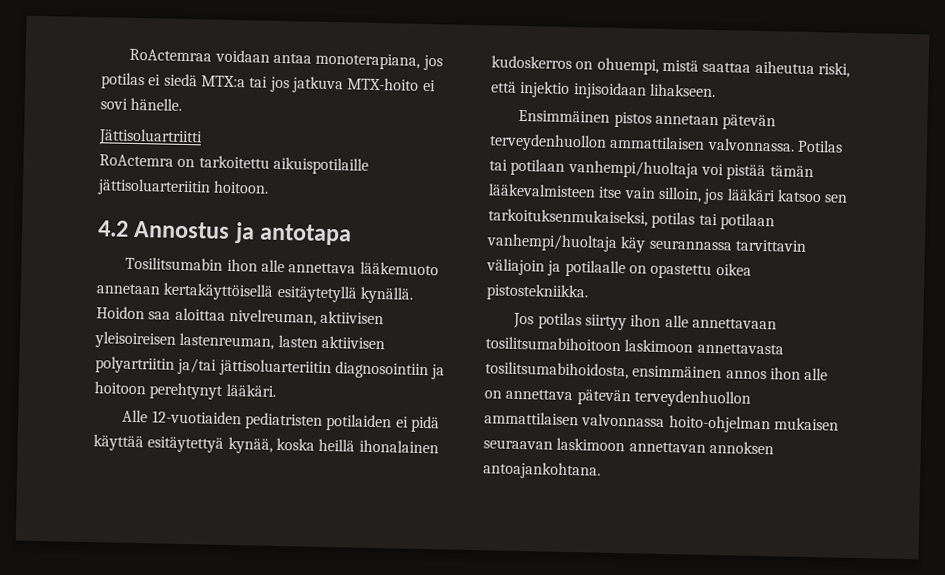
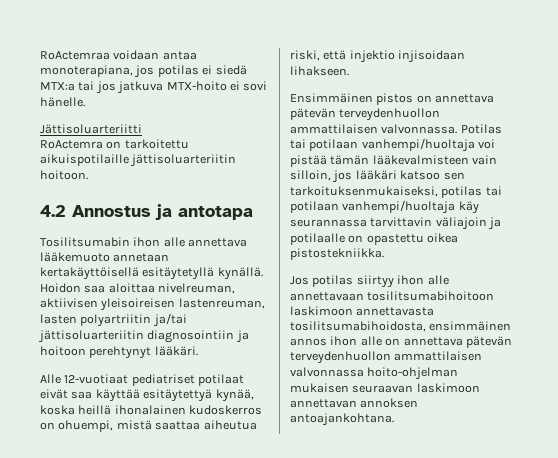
- Jättisoluartriitti
+ Jättisoluarteriitti
- Hoidon saa aloittaa nivelreuman, aktiivisen yleisoireisen lastenreuman, lasten aktiivisen polyartriitin ja/tai jättisoluarteriitin diagnosointiin ja hoitoon perehtynyt lääkäri.
+ Hoidon saa aloittaa nivelreuman, aktiivisen yleisoireisen lastenreuman, lasten polyartriitin ja/tai jättisoluarteriitin diagnosointiin ja hoitoon perehtynyt lääkäri.
- Alle 12-vuotiaiden pediatristen potilaiden ei pidä käyttää esitäytettyä kynää, koska heillä ihonalainen kudoskerros on ohuempi, mistä saattaa aiheutua riski, että injektio injisoidaan lihakseen.
+ Alle 12-vuotiaat pediatriset potilaat eivät saa käyttää esitäytettyä kynää, koska heillä ihonalainen kudoskerros on ohuempi, mistä saattaa aiheutua riski, että injektio injisoidaan lihakseen.
- Ensimmäinen pistos annetaan pätevän terveydenhuollon ammattilaisen valvonnassa.
+ Ensimmäinen pistos on annettava pätevän terveydenhuollon ammattilaisen valvonnassa.
- Potilas tai potilaan vanhempi/huoltaja voi pistää tämän lääkevalmisteen itse vain silloin, jos lääkäri katsoo sen tarkoituksenmukaiseksi, potilas tai potilaan vanhempi/huoltaja käy seurannassa tarvittavin väliajoin ja potilaalle on opastettu oikea pistostekniikka.
+ Potilas tai potilaan vanhempi/huoltaja voi pistää tämän lääkevalmisteen vain silloin, jos lääkäri katsoo sen tarkoituksenmukaiseksi, potilas tai potilaan vanhempi/huoltaja käy seurannassa tarvittavin väliajoin ja potilaalle on opastettu oikea pistostekniikka.

